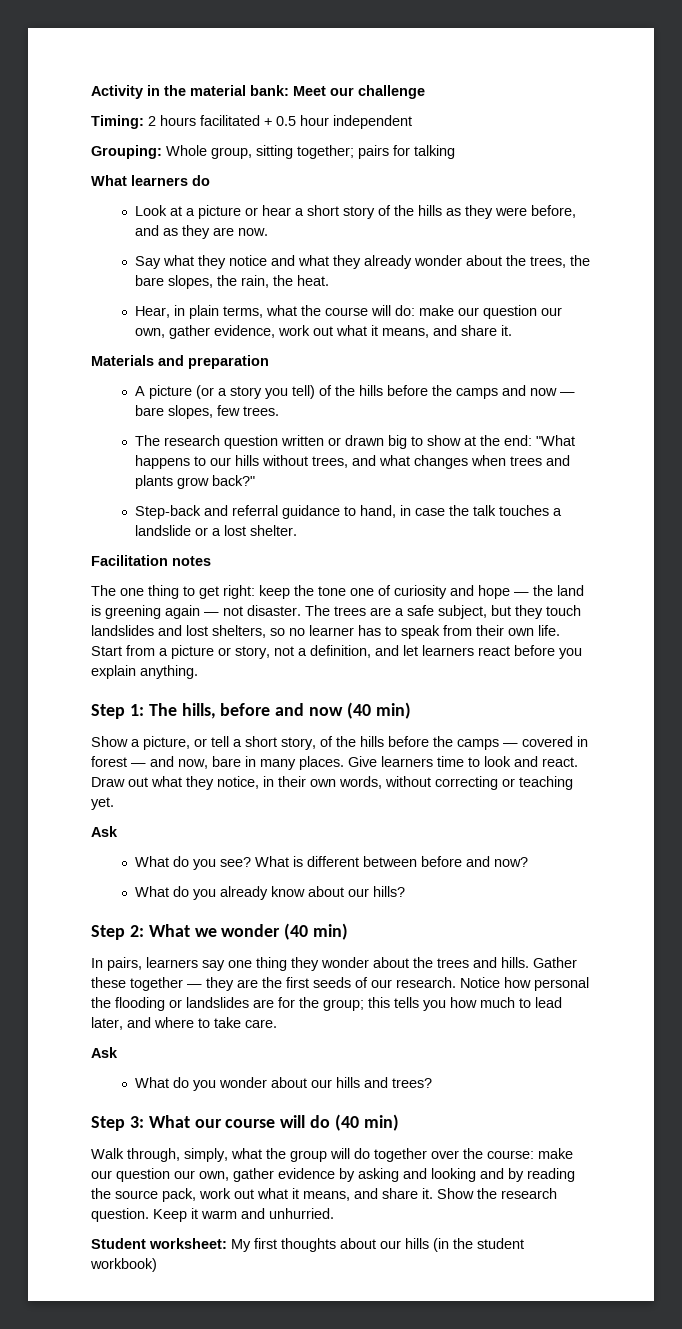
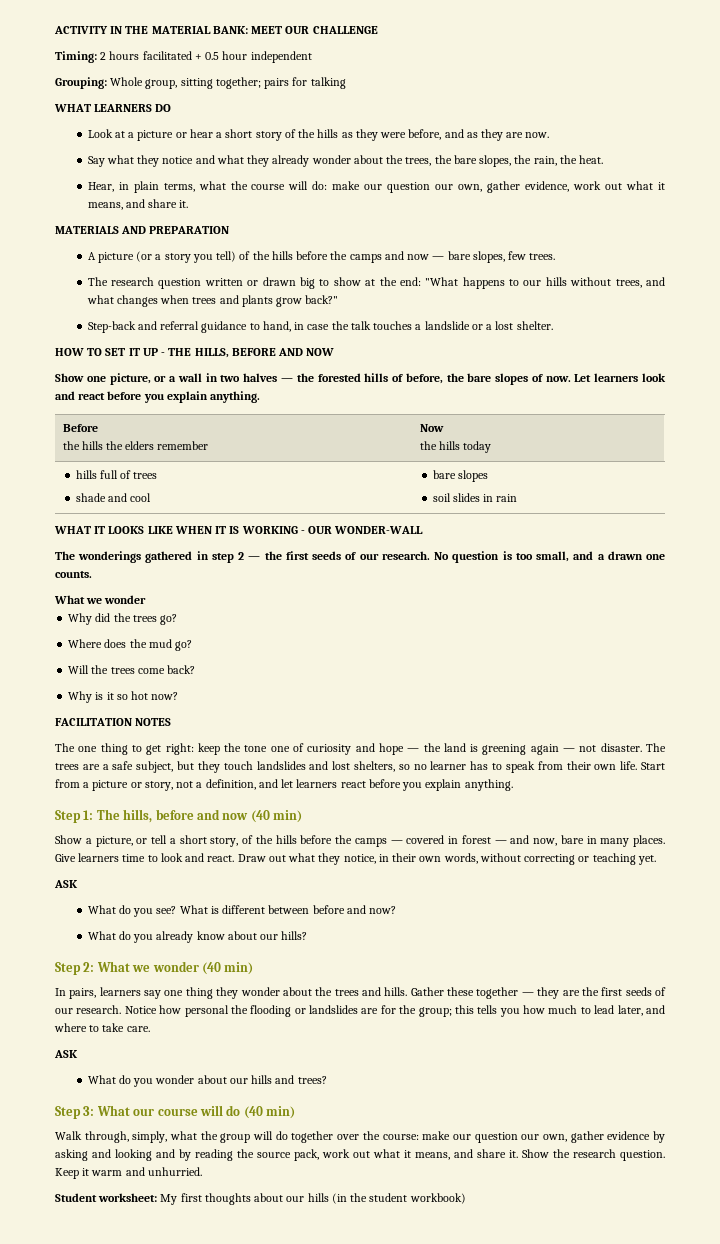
- Activity in the material bank: Meet our challenge
+ ACTIVITY IN THE MATERIAL BANK: MEET OUR CHALLENGE
- What learners do
+ WHAT LEARNERS DO
- Materials and preparation
+ MATERIALS AND PREPARATION
- Facilitation notes
+ HOW TO SET IT UP - THE HILLS, BEFORE AND NOW
+ Show one picture, or a wall in two halves — the forested hills of before, the bare slopes of now. Let learners look and react before you explain anything.
+ Before
+ the hills the elders remember | Now
+ the hills today
+ hills full of trees
+ shade and cool | bare slopes
+ soil slides in rain
+ WHAT IT LOOKS LIKE WHEN IT IS WORKING - OUR WONDER-WALL
+ The wonderings gathered in step 2 — the first seeds of our research. No question is too small, and a drawn one counts.
+ What we wonder
+ Why did the trees go?
+ Where does the mud go?
+ Will the trees come back?
+ Why is it so hot now?
+ FACILITATION NOTES
  Draw out what they notice, in their own words, without correcting or teaching yet.
- Ask
+ ASK
  Notice how personal the flooding or landslides are for the group; this tells you how much to lead later, and where to take care.
- Ask
+ ASK

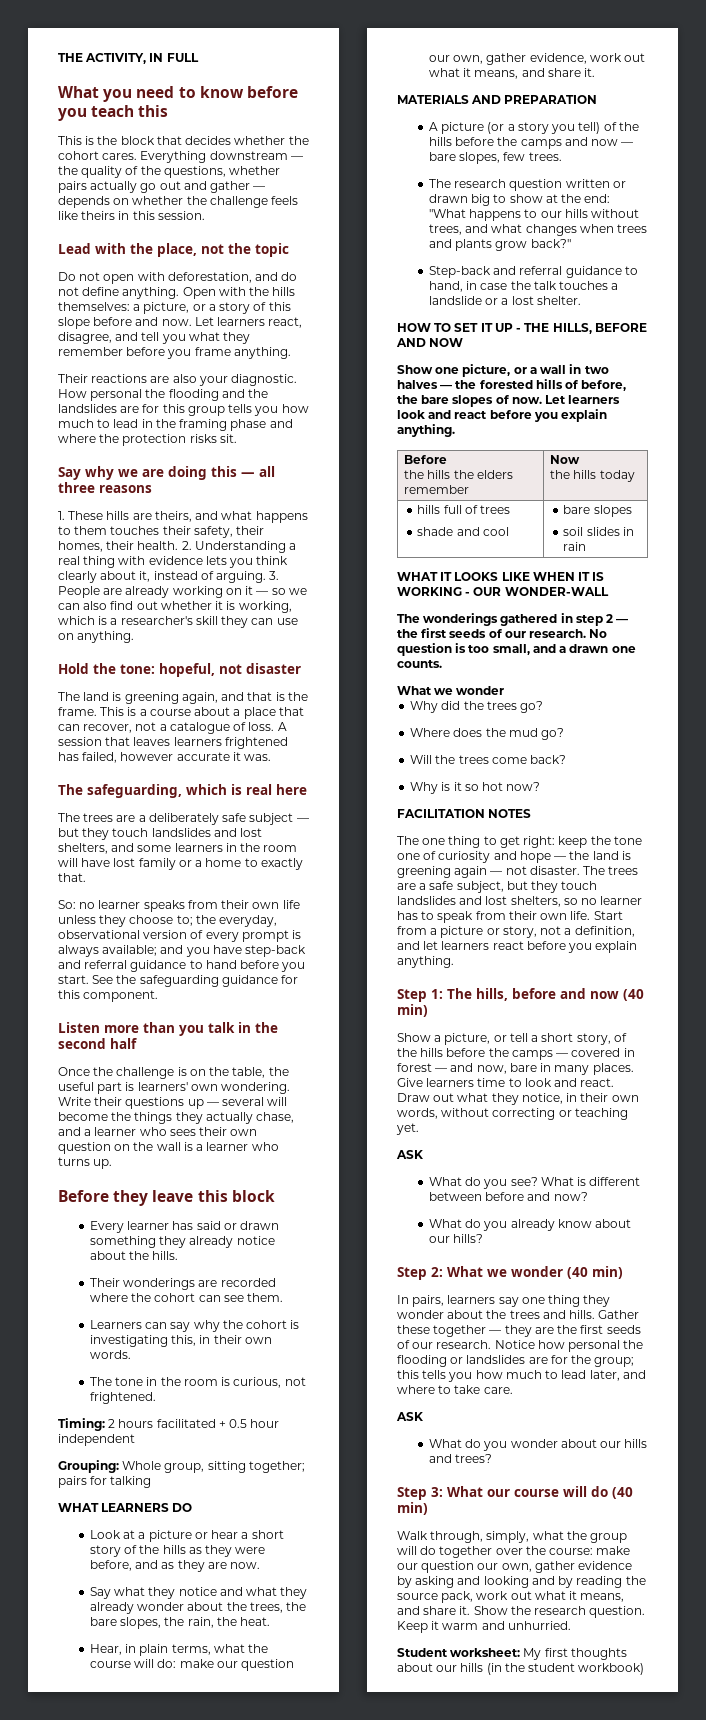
- ACTIVITY IN THE MATERIAL BANK: MEET OUR CHALLENGE
+ THE ACTIVITY, IN FULL
+ What you need to know before you teach this
+ This is the block that decides whether the cohort cares. Everything downstream — the quality of the questions, whether pairs actually go out and gather — depends on whether the challenge feels like theirs in this session.
+ Lead with the place, not the topic
+ Do not open with deforestation, and do not define anything. Open with the hills themselves: a picture, or a story of this slope before and now. Let learners react, disagree, and tell you what they remember before you frame anything.
+ Their reactions are also your diagnostic. How personal the flooding and the landslides are for this group tells you how much to lead in the framing phase and where the protection risks sit.
+ Say why we are doing this — all three reasons
+ 1. These hills are theirs, and what happens to them touches their safety, their homes, their health. 2. Understanding a real thing with evidence lets you think clearly about it, instead of arguing. 3. People are already working on it — so we can also find out whether it is working, which is a researcher's skill they can use on anything.
+ Hold the tone: hopeful, not disaster
+ The land is greening again, and that is the frame. This is a course about a place that can recover, not a catalogue of loss. A session that leaves learners frightened has failed, however accurate it was.
+ The safeguarding, which is real here
+ The trees are a deliberately safe subject — but they touch landslides and lost shelters, and some learners in the room will have lost family or a home to exactly that.
+ So: no learner speaks from their own life unless they choose to; the everyday, observational version of every prompt is always available; and you have step-back and referral guidance to hand before you start. See the safeguarding guidance for this component.
+ Listen more than you talk in the second half
+ Once the challenge is on the table, the useful part is learners' own wondering. Write their questions up — several will become the things they actually chase, and a learner who sees their own question on the wall is a learner who turns up.
+ Before they leave this block
+ Every learner has said or drawn something they already notice about the hills.
+ Their wonderings are recorded where the cohort can see them.
+ Learners can say why the cohort is investigating this, in their own words.
+ The tone in the room is curious, not frightened.

